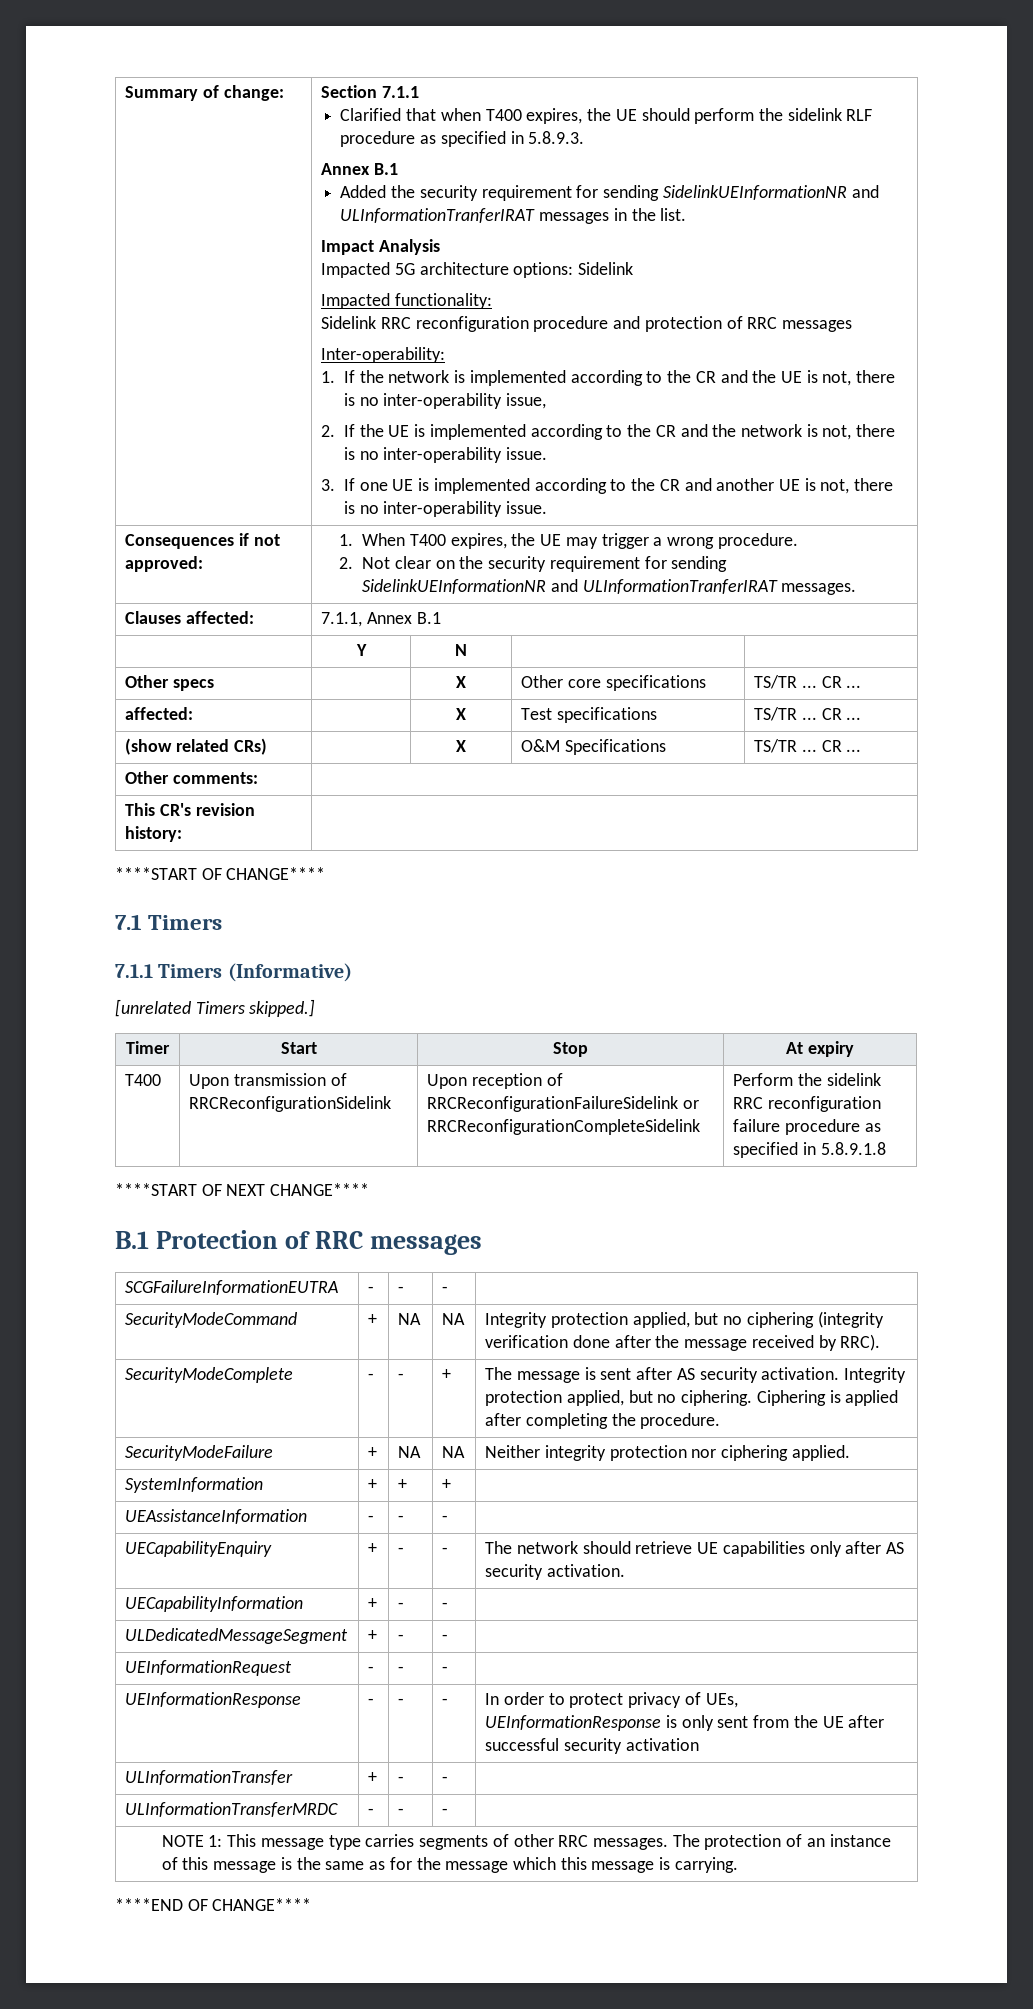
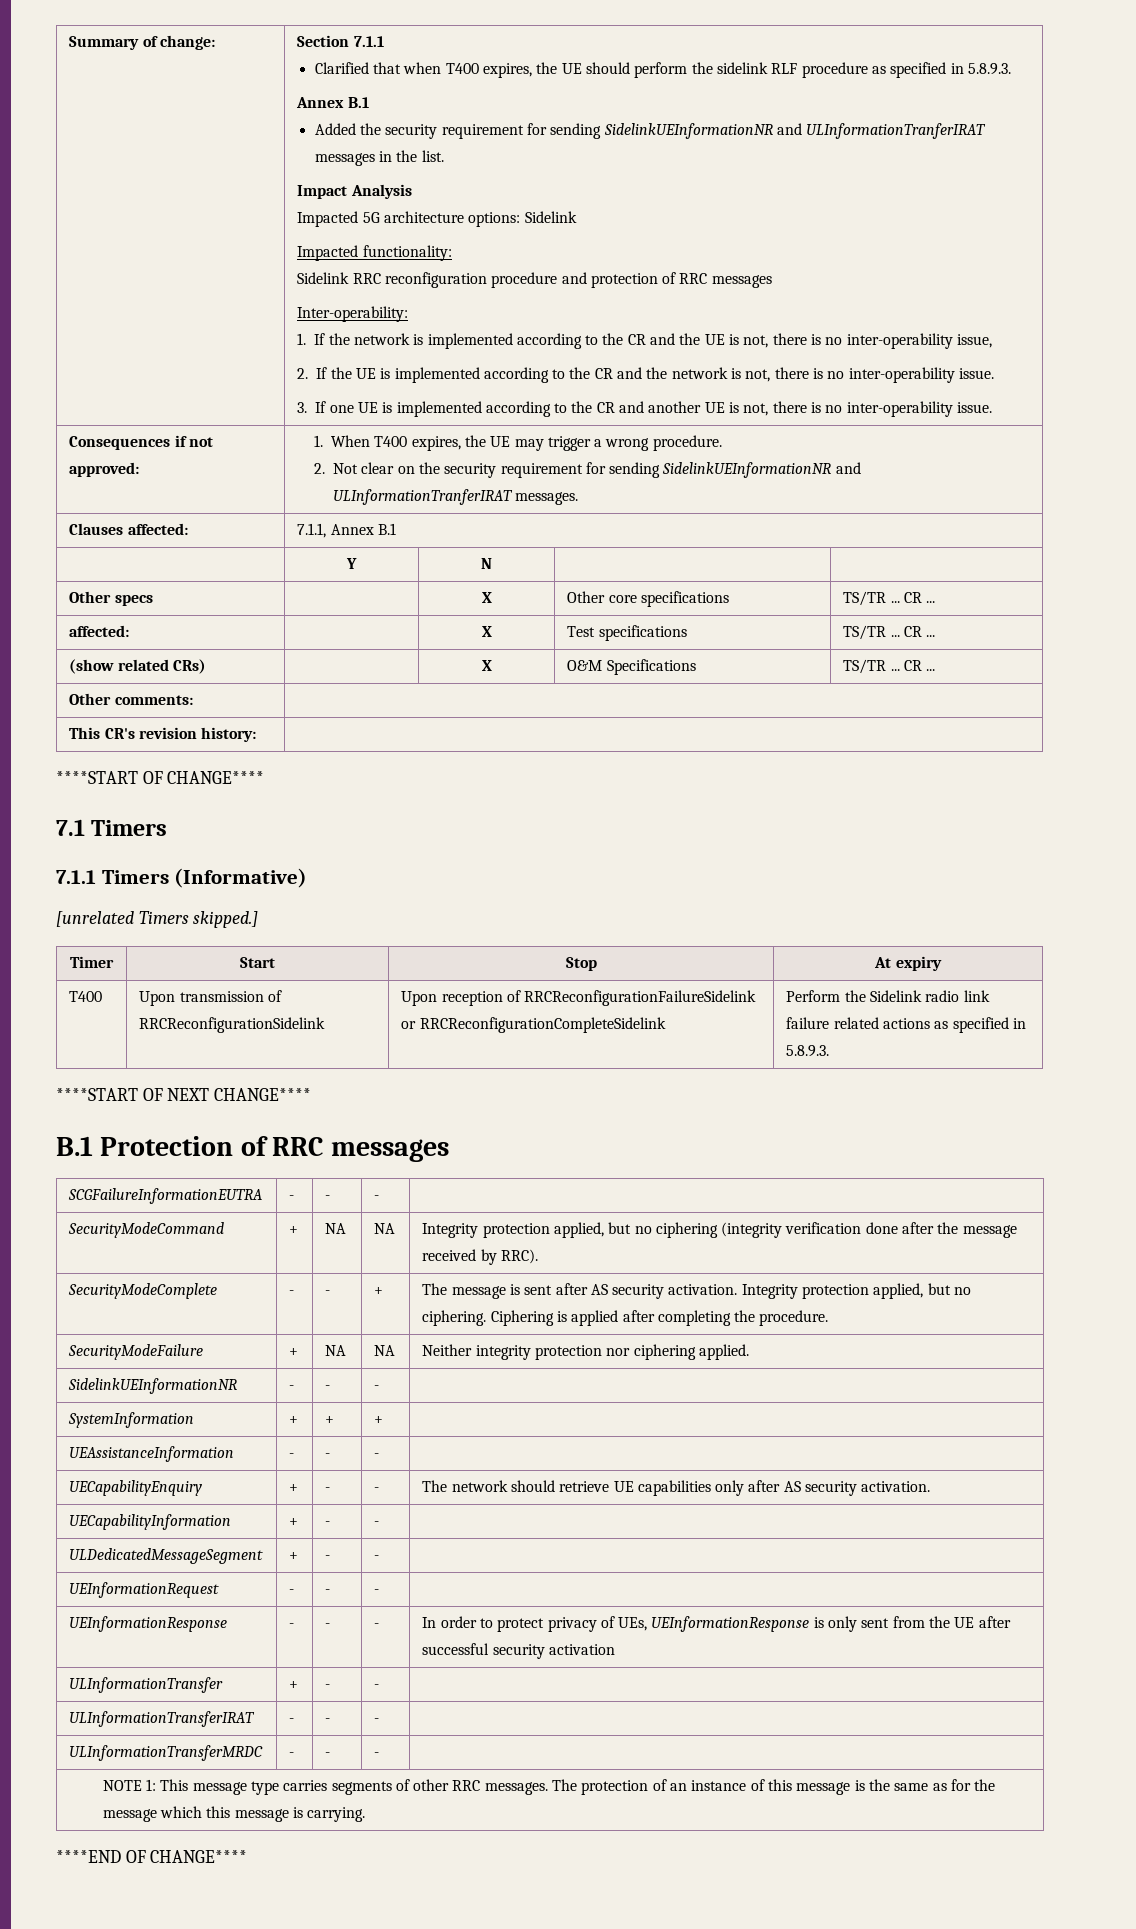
- T400 | Upon transmission of RRCReconfigurationSidelink | Upon reception of RRCReconfigurationFailureSidelink or RRCReconfigurationCompleteSidelink | Perform the sidelink RRC reconfiguration failure procedure as specified in 5.8.9.1.8
+ T400 | Upon transmission of RRCReconfigurationSidelink | Upon reception of RRCReconfigurationFailureSidelink or RRCReconfigurationCompleteSidelink | Perform the Sidelink radio link failure related actions as specified in 5.8.9.3.
+ SidelinkUEInformationNR | - | - | - |
+ ULInformationTransferIRAT | - | - | - |

